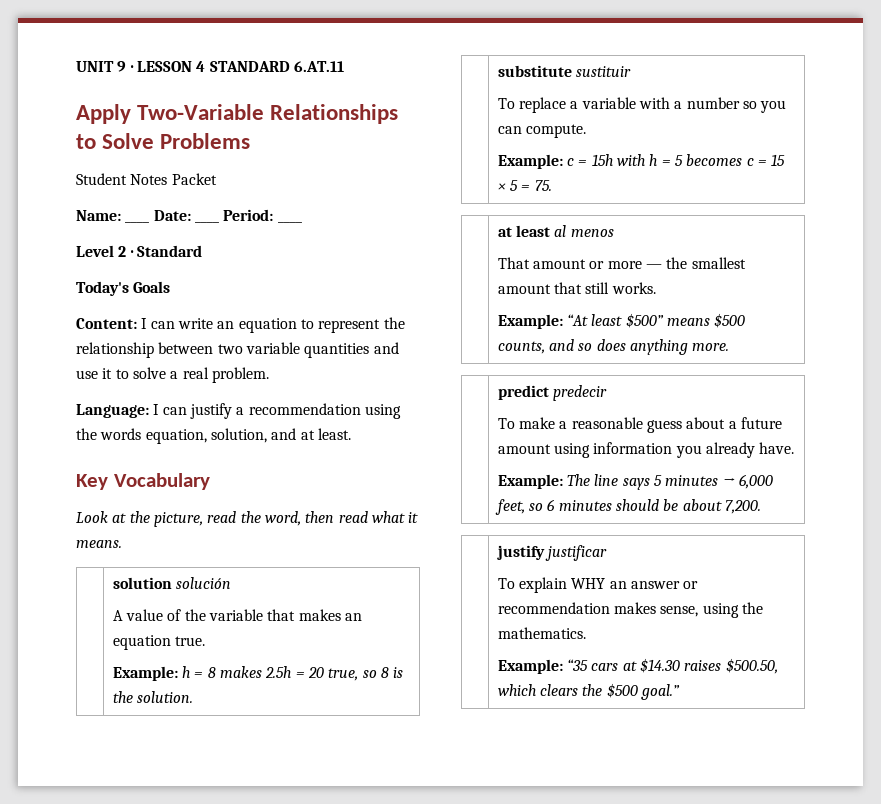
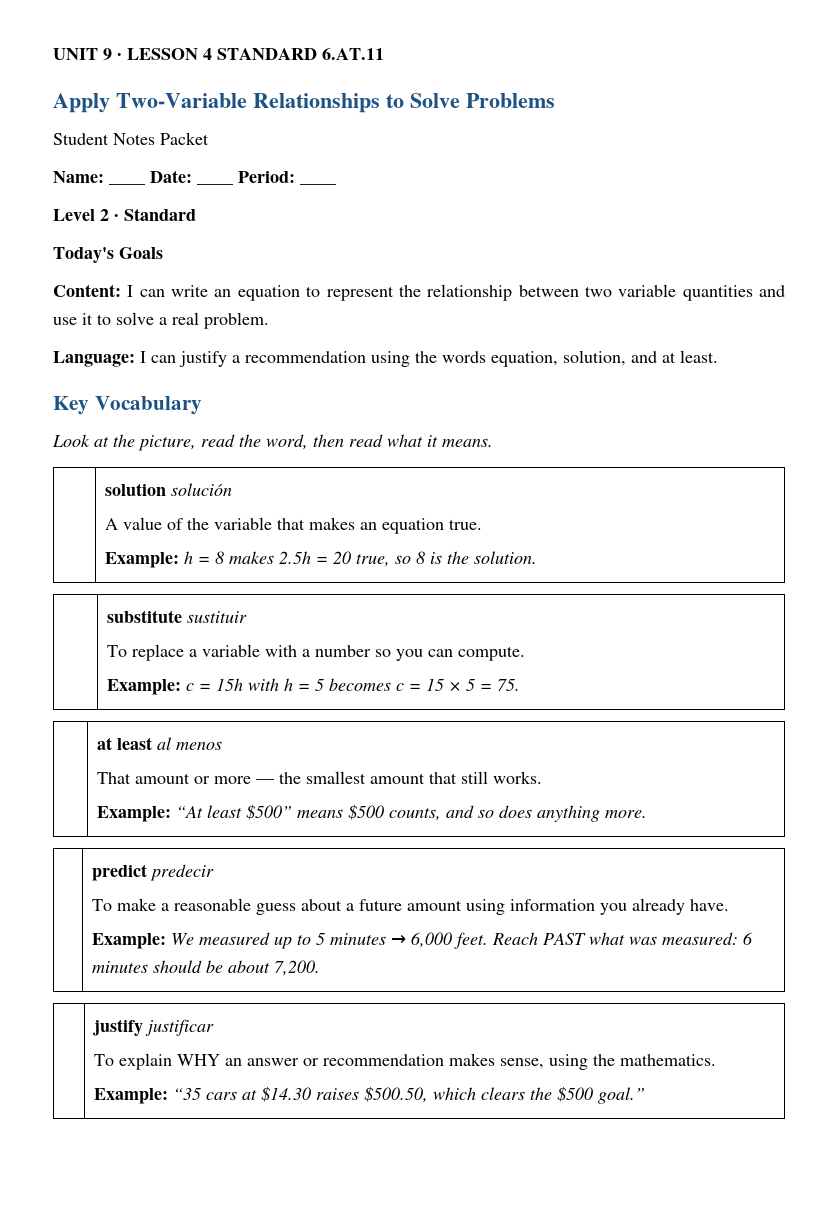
  | predict predecir
  To make a reasonable guess about a future amount using information you already have.
- Example: The line says 5 minutes → 6,000 feet, so 6 minutes should be about 7,200.
+ Example: We measured up to 5 minutes → 6,000 feet. Reach PAST what was measured: 6 minutes should be about 7,200.

